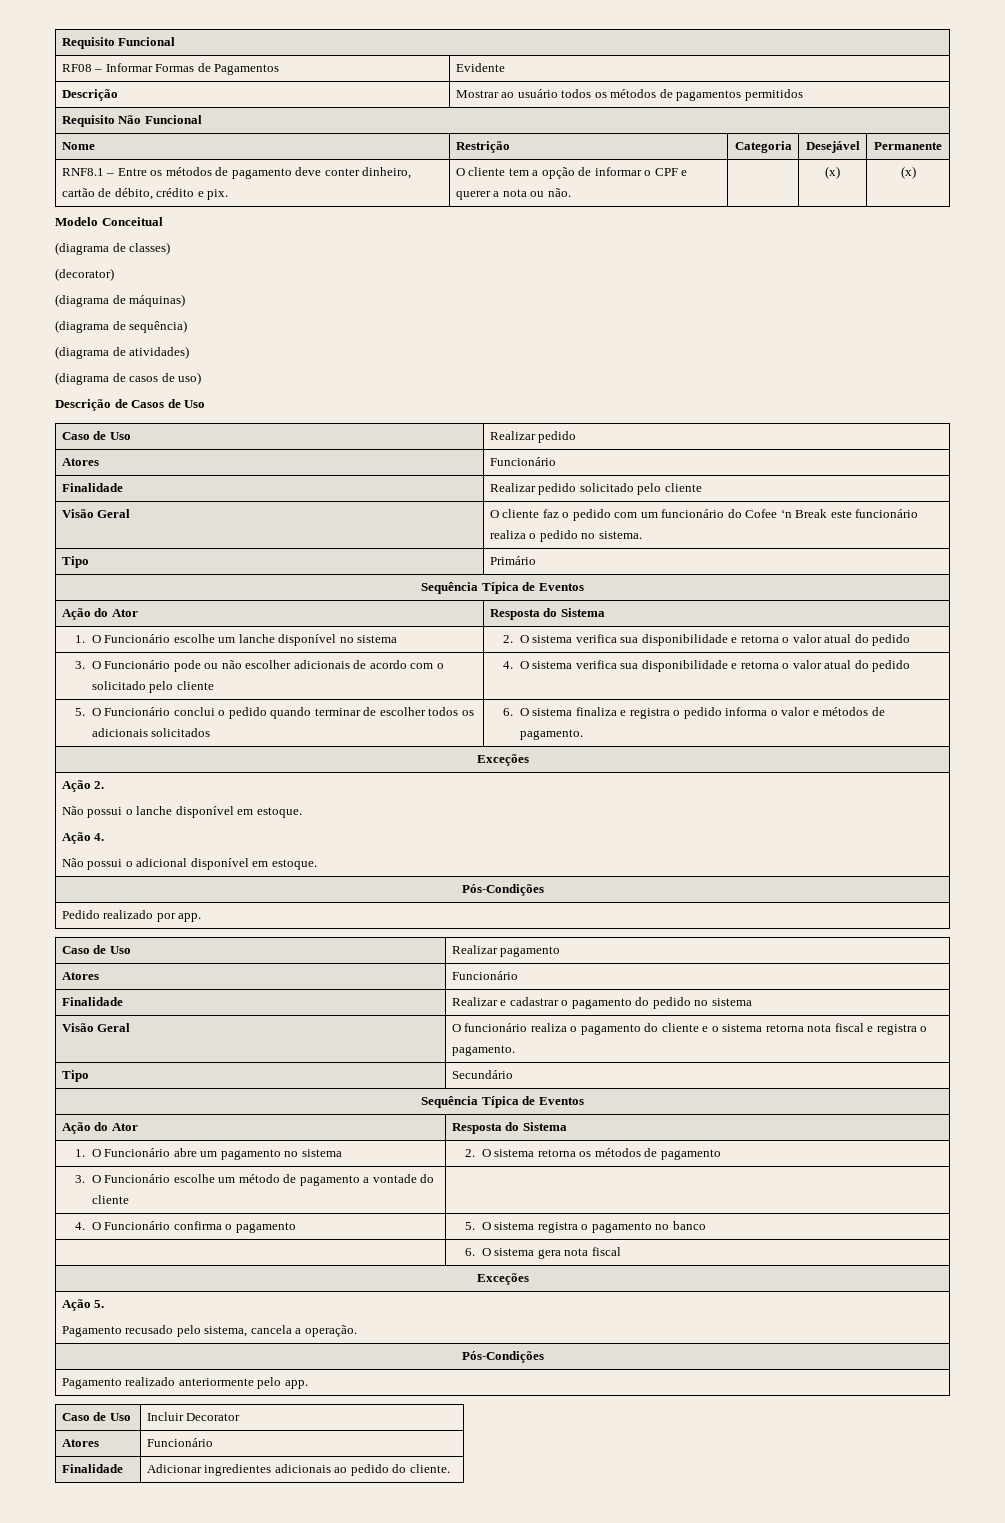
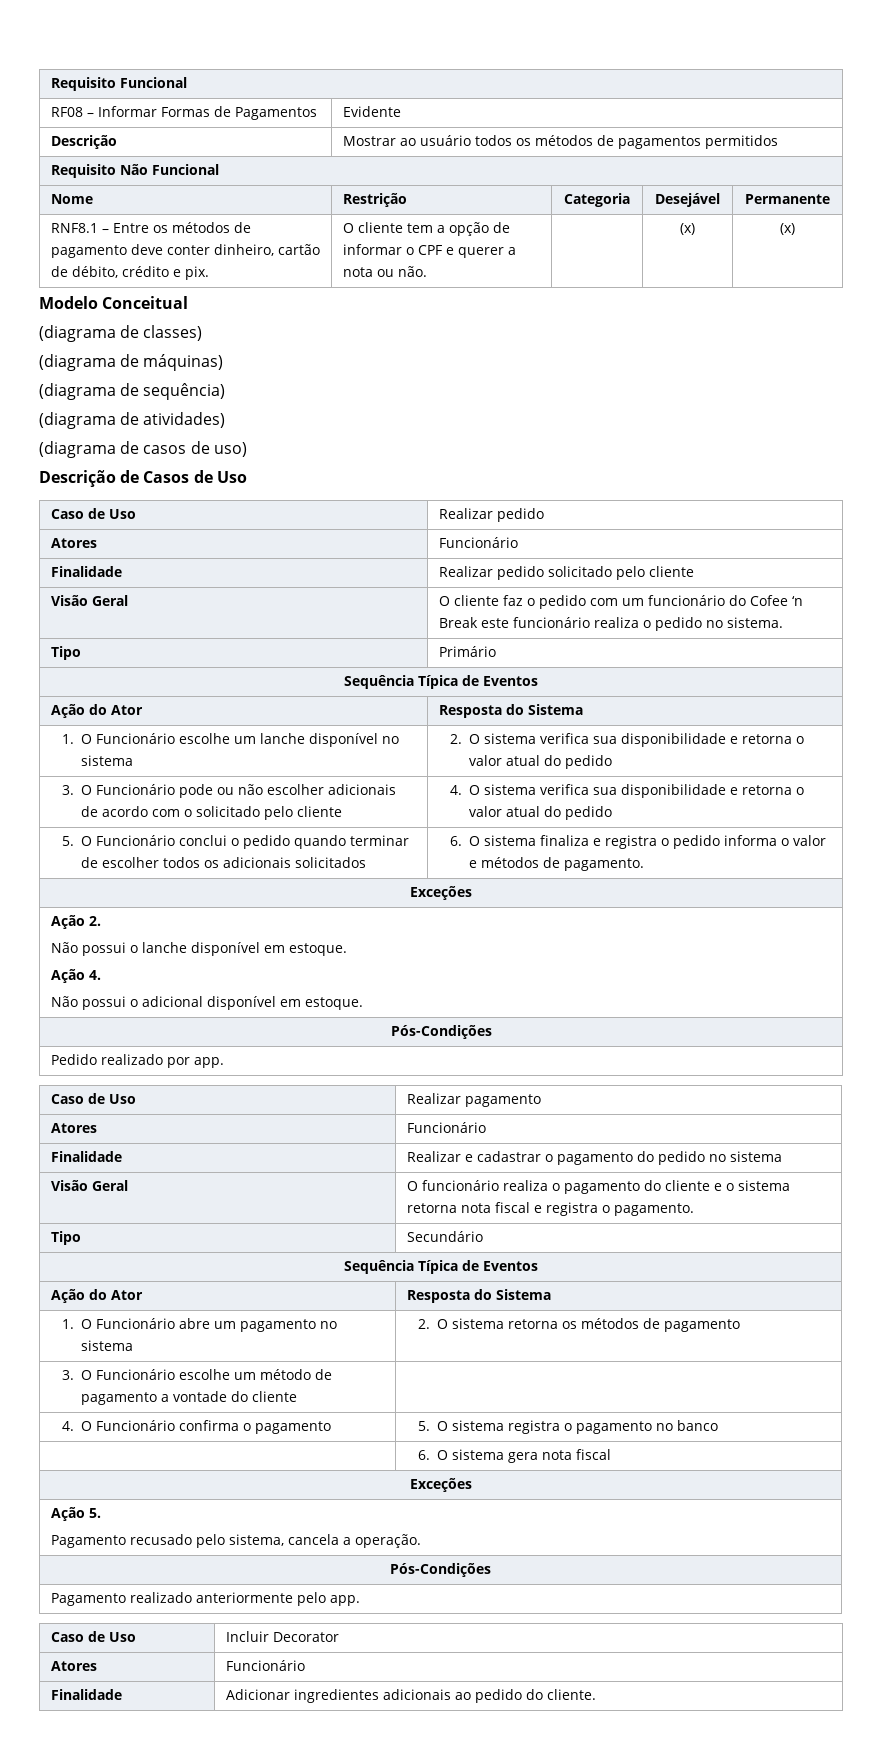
- (decorator)

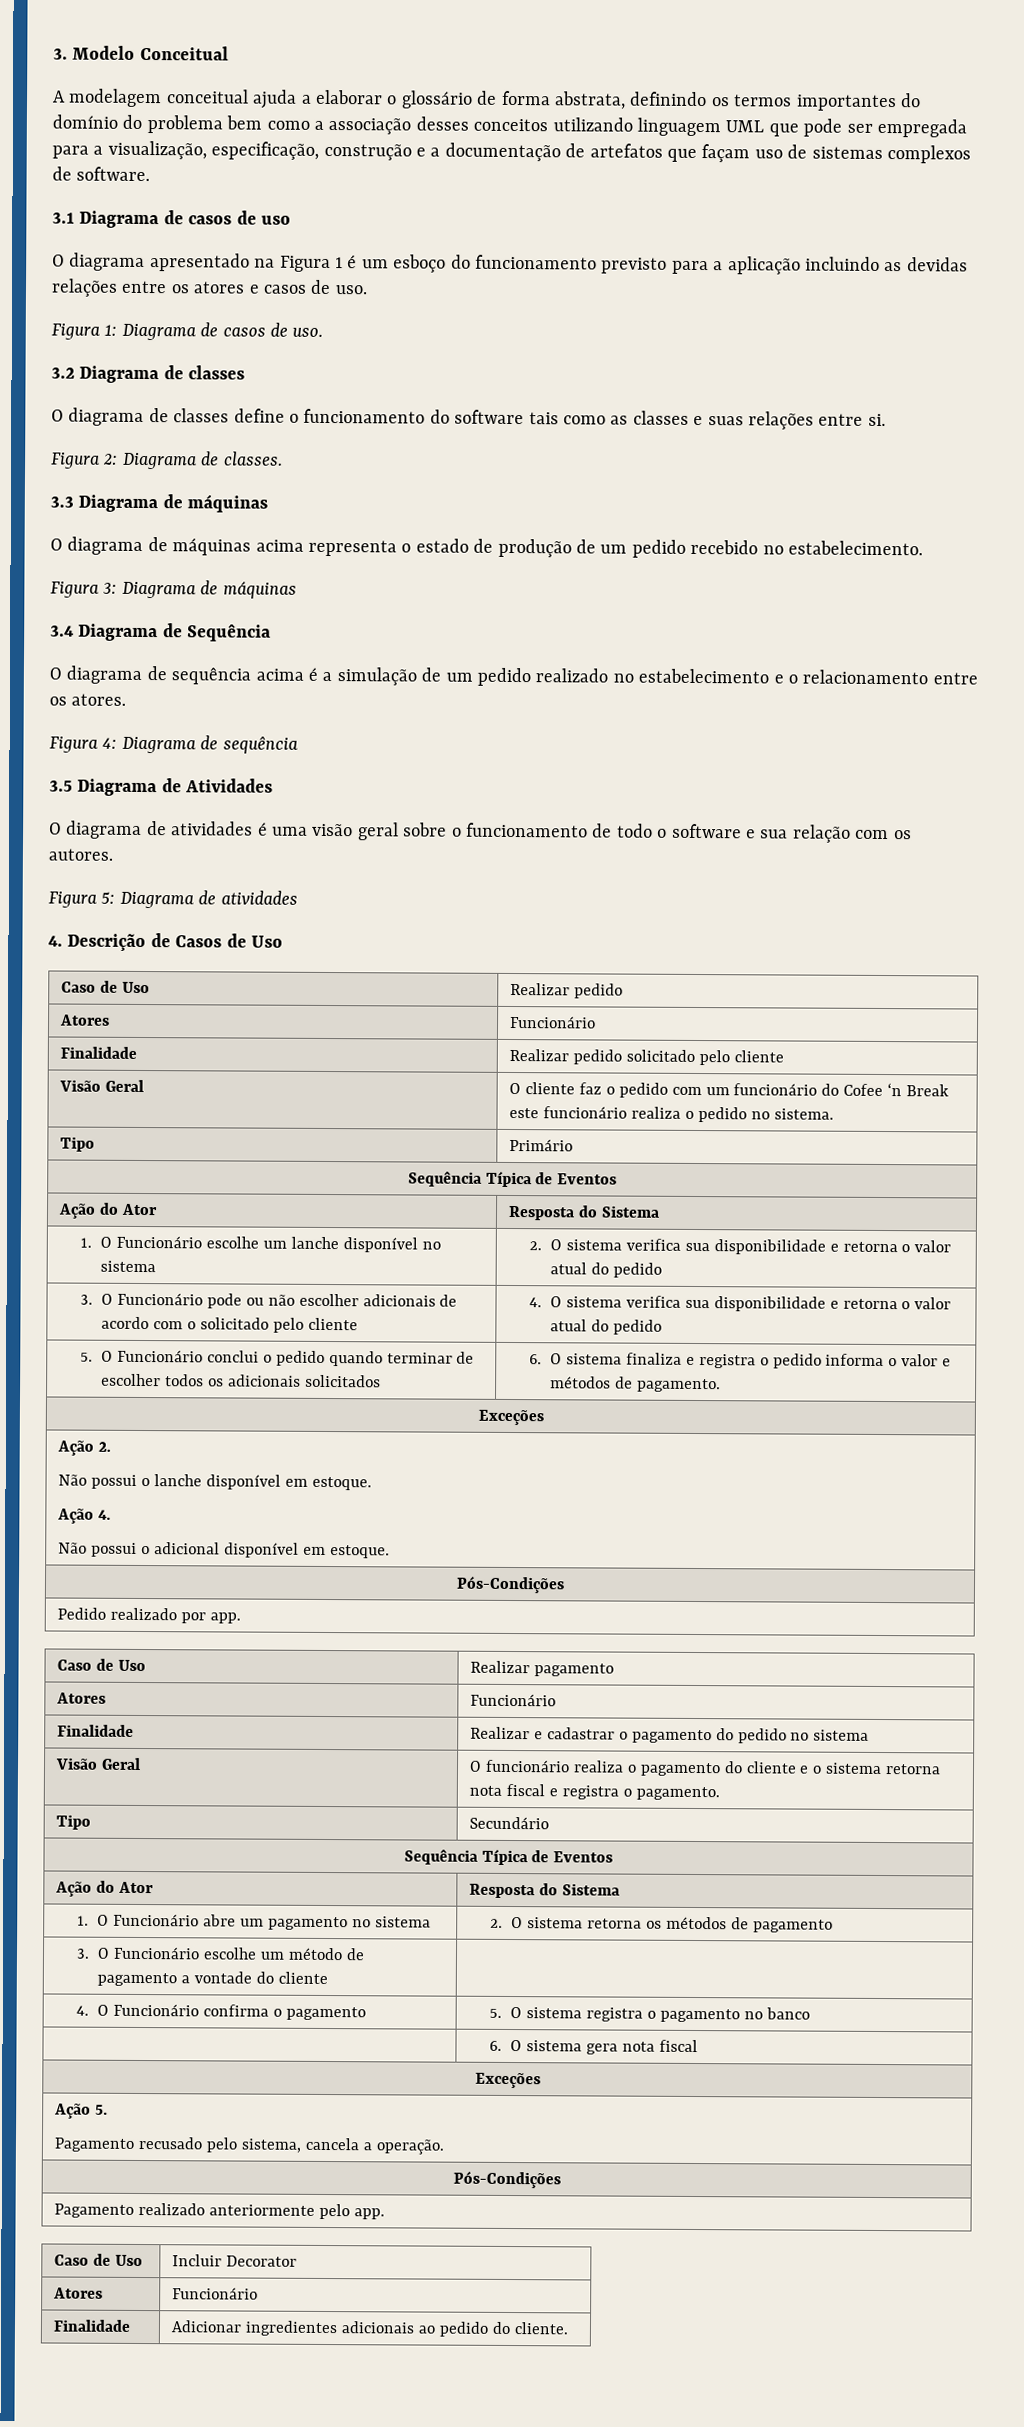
- Requisito Funcional
- RF08 – Informar Formas de Pagamentos | Evidente
- Descrição | Mostrar ao usuário todos os métodos de pagamentos permitidos
- Requisito Não Funcional
- Nome | Restrição | Categoria | Desejável | Permanente
- RNF8.1 – Entre os métodos de pagamento deve conter dinheiro, cartão de débito, crédito e pix. | O cliente tem a opção de informar o CPF e querer a nota ou não. | | (x) | (x)
- Modelo Conceitual
- (diagrama de classes)
- (diagrama de máquinas)
- (diagrama de sequência)
- (diagrama de atividades)
- (diagrama de casos de uso)
- Descrição de Casos de Uso
+ 3. Modelo Conceitual
+ A modelagem conceitual ajuda a elaborar o glossário de forma abstrata, definindo os termos importantes do domínio do problema bem como a associação desses conceitos utilizando linguagem UML que pode ser empregada para a visualização, especificação, construção e a documentação de artefatos que façam uso de sistemas complexos de software.
+ 3.1 Diagrama de casos de uso
+ O diagrama apresentado na Figura 1 é um esboço do funcionamento previsto para a aplicação incluindo as devidas relações entre os atores e casos de uso.
+ Figura 1: Diagrama de casos de uso.
+ 3.2 Diagrama de classes
+ O diagrama de classes define o funcionamento do software tais como as classes e suas relações entre si.
+ Figura 2: Diagrama de classes.
+ 3.3 Diagrama de máquinas
+ O diagrama de máquinas acima representa o estado de produção de um pedido recebido no estabelecimento.
+ Figura 3: Diagrama de máquinas
+ 3.4 Diagrama de Sequência
+ O diagrama de sequência acima é a simulação de um pedido realizado no estabelecimento e o relacionamento entre os atores.
+ Figura 4: Diagrama de sequência
+ 3.5 Diagrama de Atividades
+ O diagrama de atividades é uma visão geral sobre o funcionamento de todo o software e sua relação com os autores.
+ Figura 5: Diagrama de atividades
+ 4. Descrição de Casos de Uso

